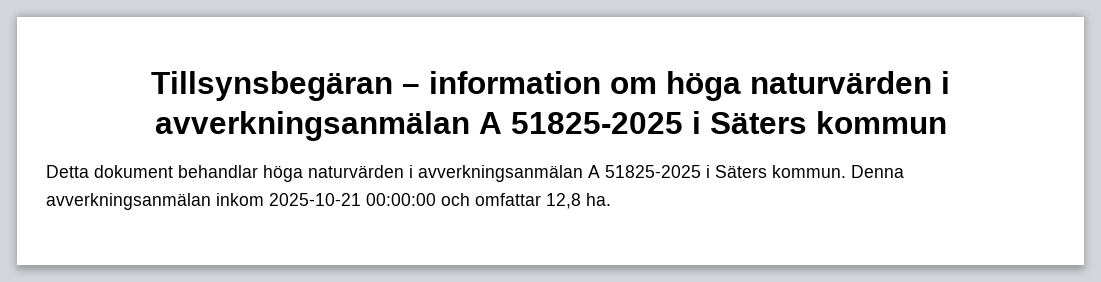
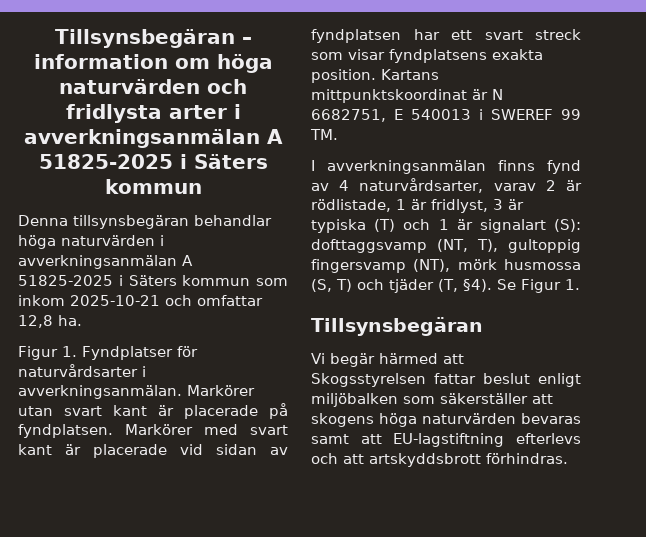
- Tillsynsbegäran – information om höga naturvärden i avverkningsanmälan A 51825-2025 i Säters kommun
- Detta dokument behandlar höga naturvärden i avverkningsanmälan A 51825-2025 i Säters kommun. Denna avverkningsanmälan inkom 2025-10-21 00:00:00 och omfattar 12,8 ha.
+ Tillsynsbegäran – information om höga naturvärden och fridlysta arter i avverkningsanmälan A 51825-2025 i Säters kommun
+ Denna tillsynsbegäran behandlar höga naturvärden i avverkningsanmälan A 51825-2025 i Säters kommun som inkom 2025-10-21 och omfattar 12,8 ha.
+ Figur 1. Fyndplatser för naturvårdsarter i avverkningsanmälan. Markörer utan svart kant är placerade på fyndplatsen. Markörer med svart kant är placerade vid sidan av fyndplatsen har ett svart streck som visar fyndplatsens exakta position. Kartans mittpunktskoordinat är N 6682751, E 540013 i SWEREF 99 TM.
+ I avverkningsanmälan finns fynd av 4 naturvårdsarter, varav 2 är rödlistade, 1 är fridlyst, 3 är typiska (T) och 1 är signalart (S): dofttaggsvamp (NT, T), gultoppig fingersvamp (NT), mörk husmossa (S, T) och tjäder (T, §4). Se Figur 1.
+ Tillsynsbegäran
+ Vi begär härmed att Skogsstyrelsen fattar beslut enligt miljöbalken som säkerställer att skogens höga naturvärden bevaras samt att EU-lagstiftning efterlevs och att artskyddsbrott förhindras.

